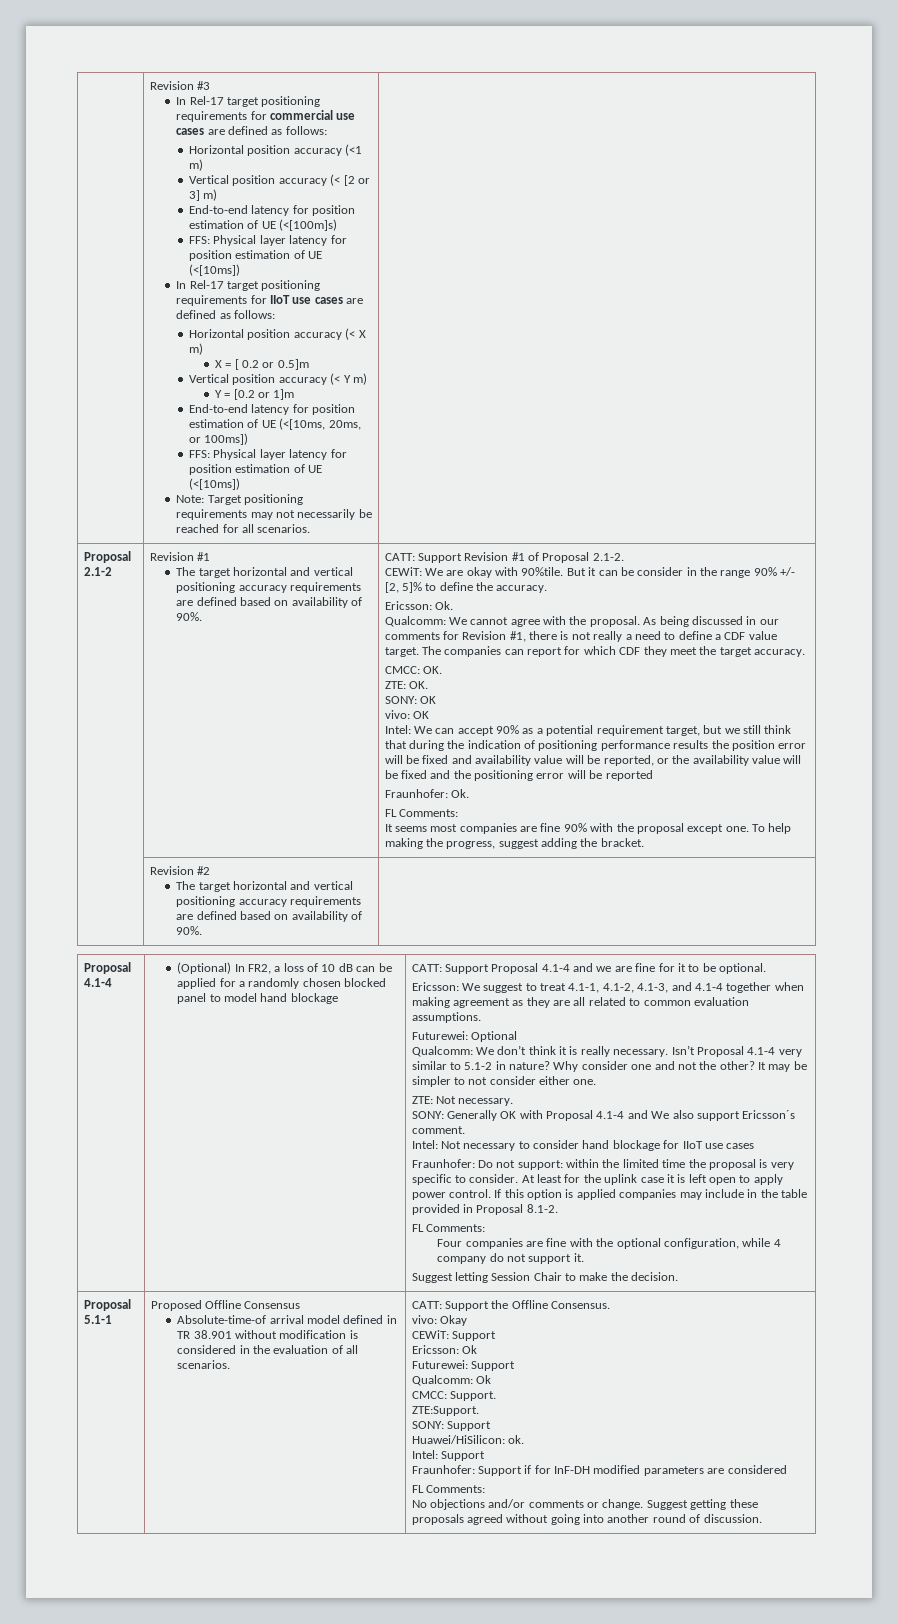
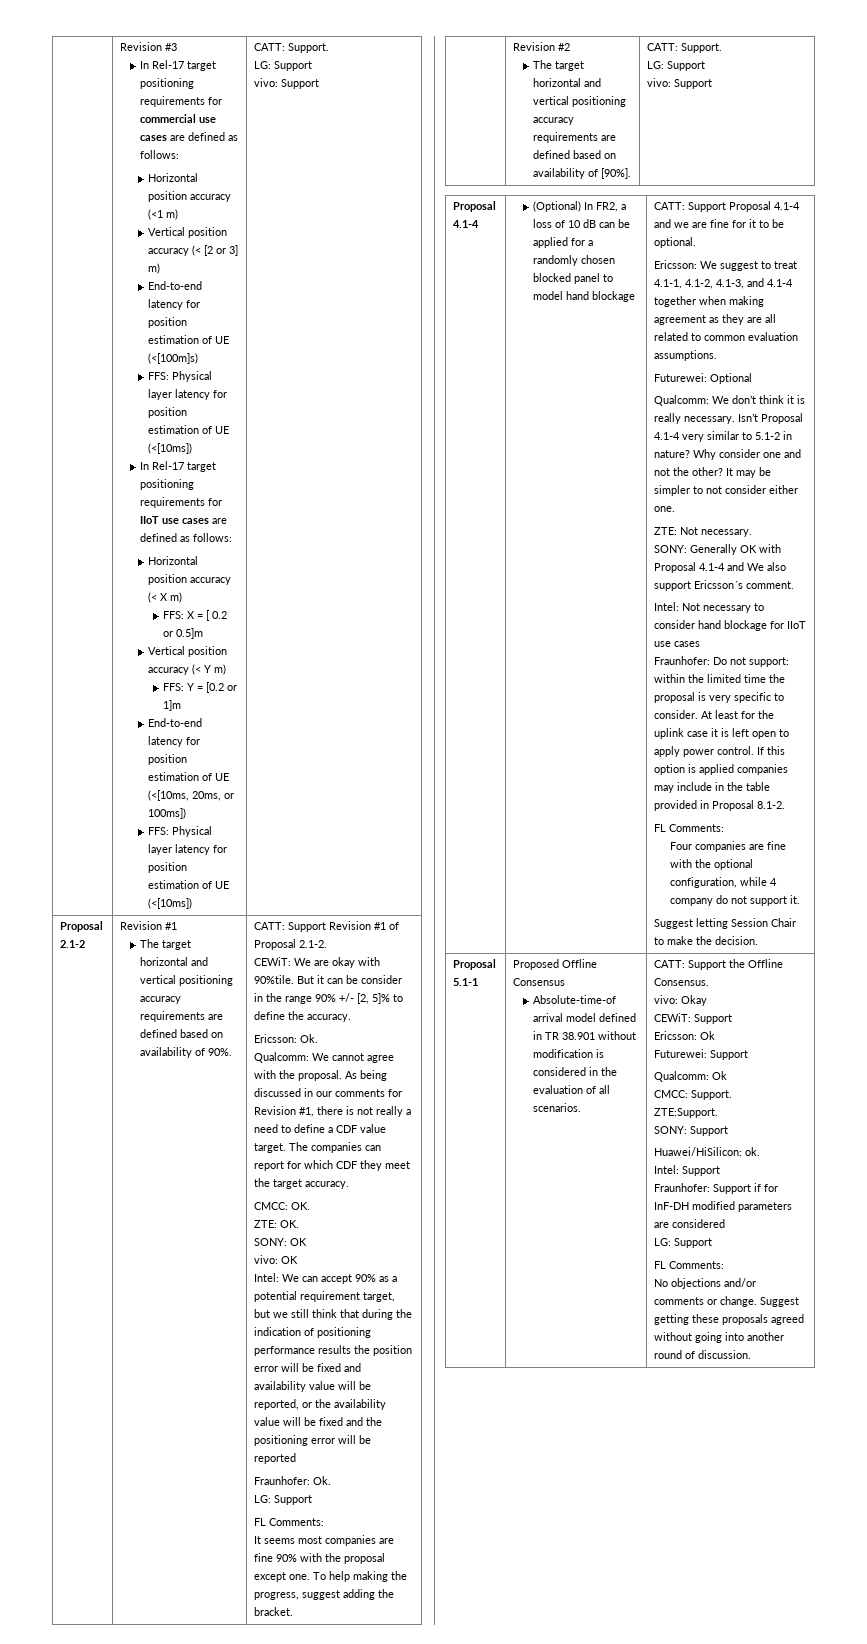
- X = [ 0.2 or 0.5]m
+ FFS: X = [ 0.2 or 0.5]m
- Y = [0.2 or 1]m
+ FFS: Y = [0.2 or 1]m
  End-to-end latency for position estimation of UE (<[10ms, 20ms, or 100ms])
- FFS: Physical layer latency for position estimation of UE (<[10ms])
- Note: Target positioning requirements may not necessarily be reached for all scenarios.
+ FFS: Physical layer latency for position estimation of UE (<[10ms]) | CATT: Support.
+ LG: Support
+ vivo: Support
  Fraunhofer: Ok.
+ LG: Support
  | Revision #2
- The target horizontal and vertical positioning accuracy requirements are defined based on availability of 90%. |
+ The target horizontal and vertical positioning accuracy requirements are defined based on availability of [90%]. | CATT: Support.
+ LG: Support
+ vivo: Support
  Fraunhofer: Support if for InF-DH modified parameters are considered
+ LG: Support

